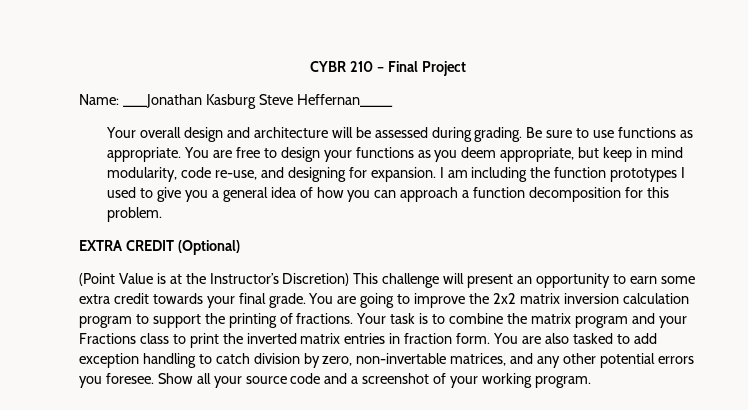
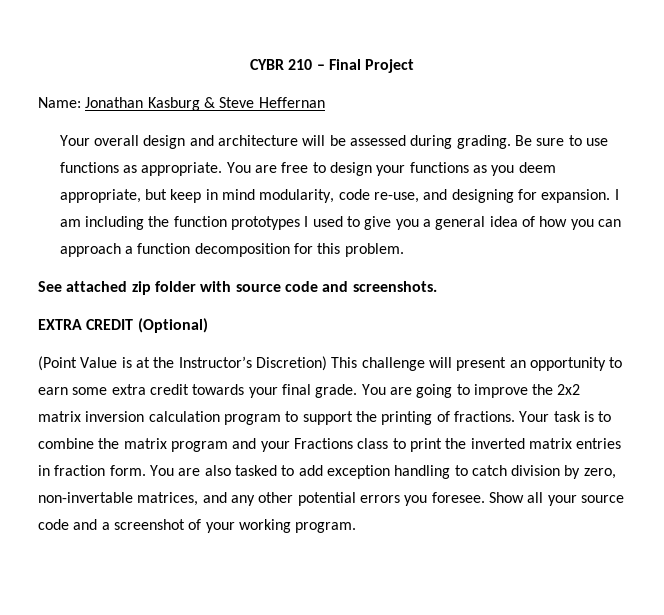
- Name: ___Jonathan Kasburg Steve Heffernan____
+ Name: Jonathan Kasburg & Steve Heffernan
+ See attached zip folder with source code and screenshots.

